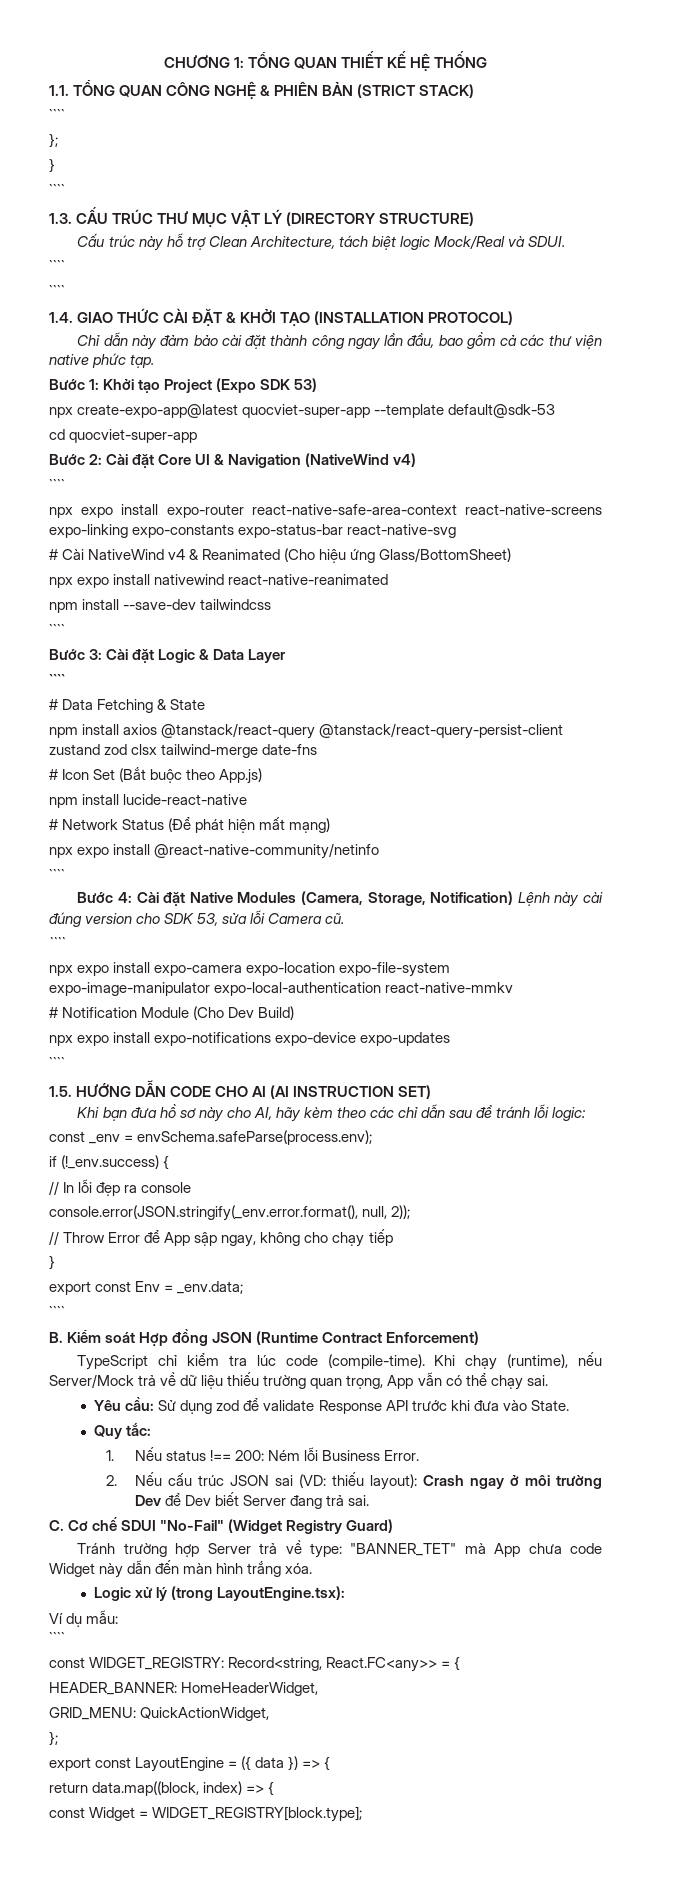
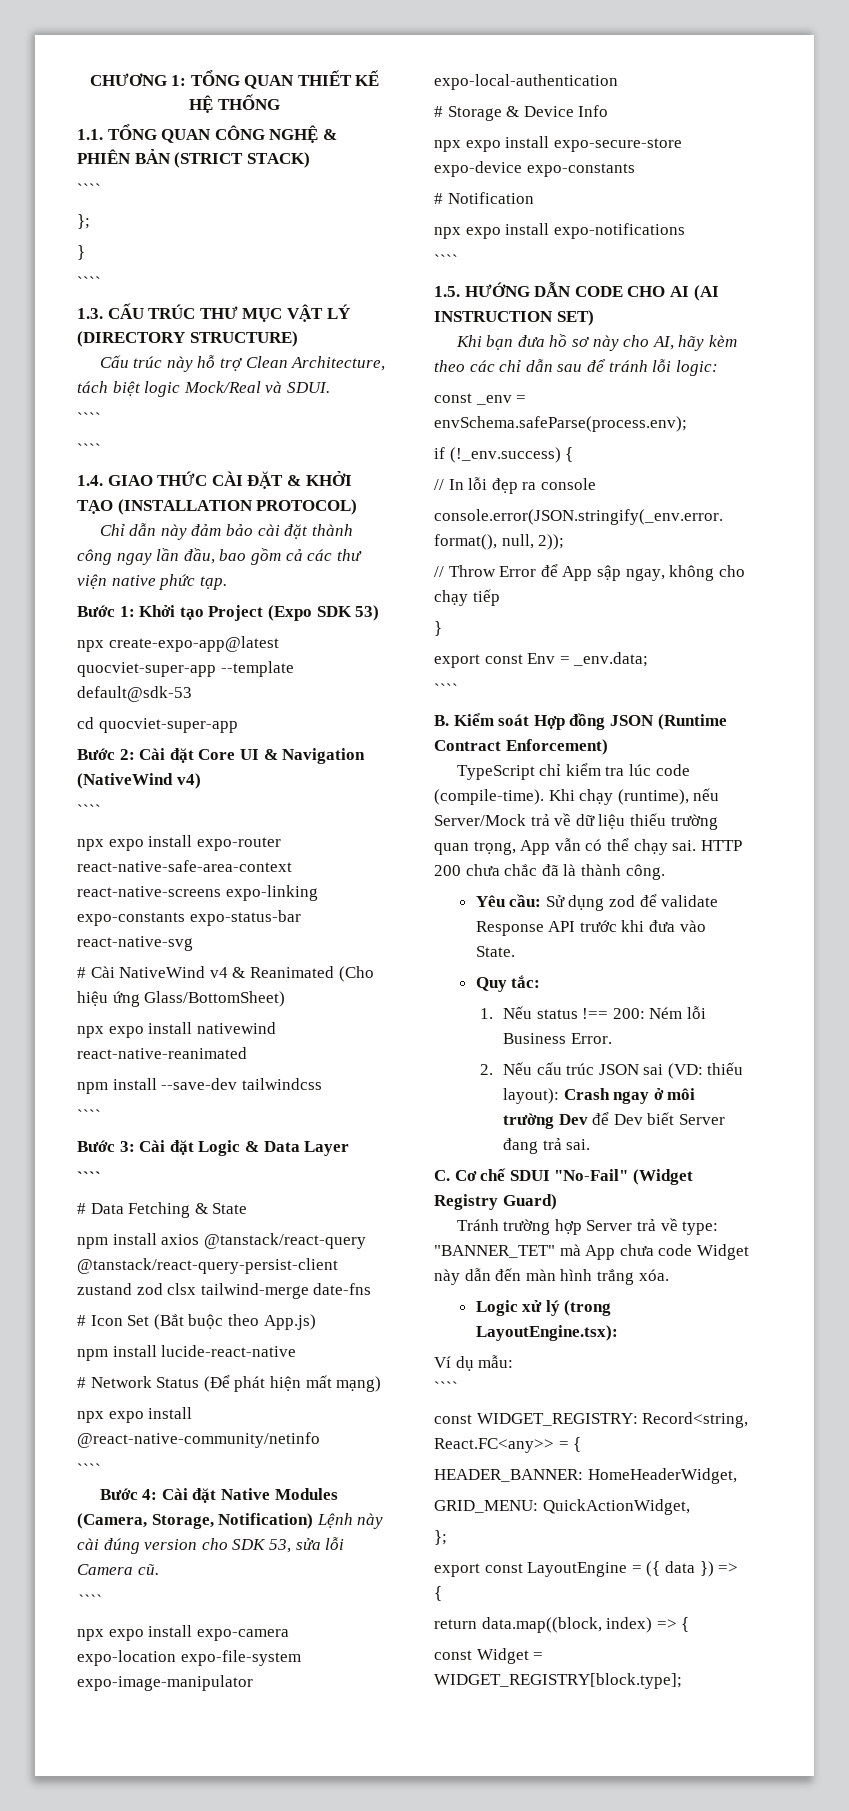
- npx expo install expo-camera expo-location expo-file-system expo-image-manipulator expo-local-authentication react-native-mmkv
- # Notification Module (Cho Dev Build)
+ npx expo install expo-camera expo-location expo-file-system expo-image-manipulator expo-local-authentication
+ # Storage & Device Info
+ npx expo install expo-secure-store expo-device expo-constants
+ # Notification
- npx expo install expo-notifications expo-device expo-updates
+ npx expo install expo-notifications
+ HTTP 200 chưa chắc đã là thành công.

